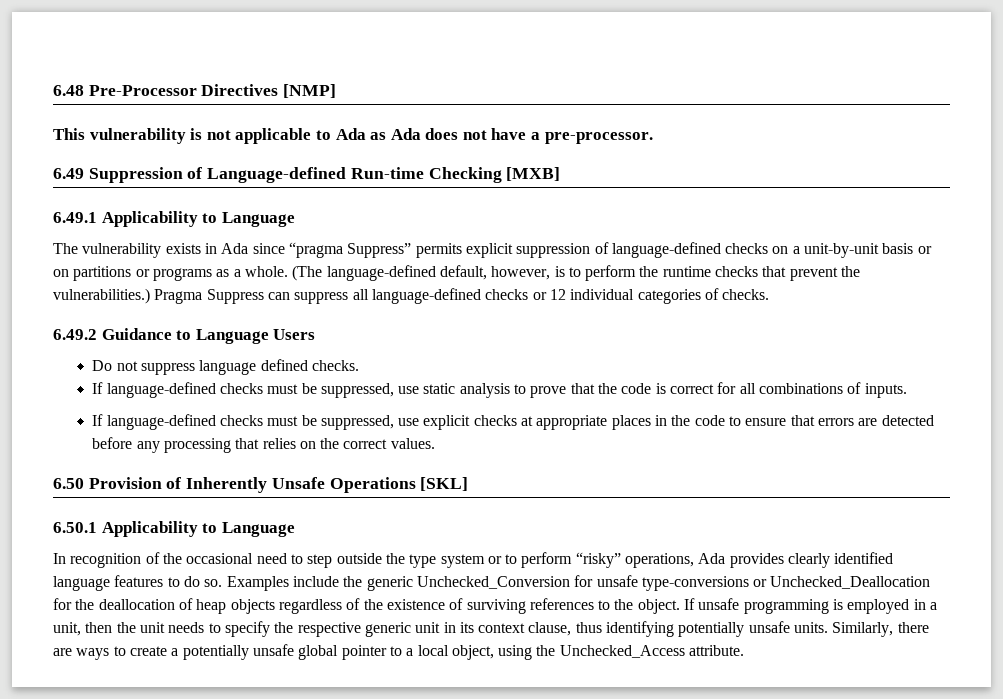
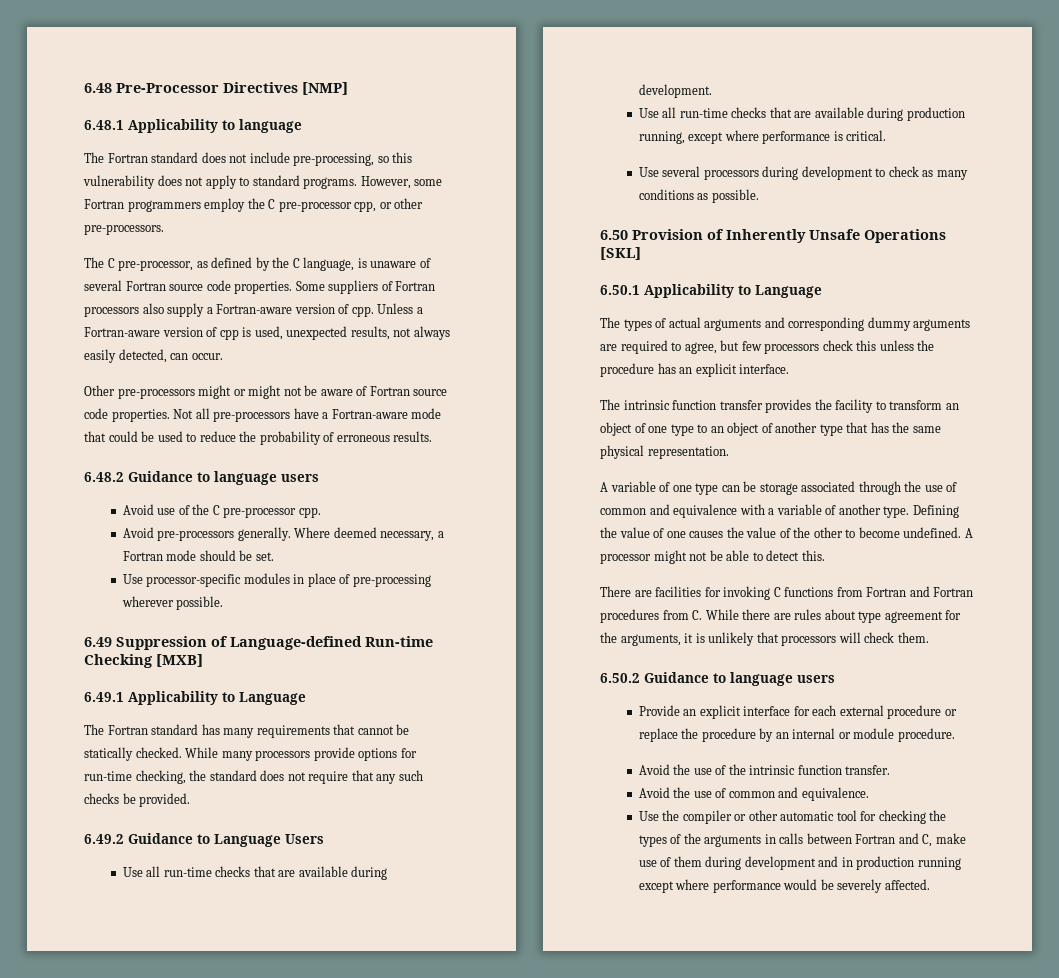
- This vulnerability is not applicable to Ada as Ada does not have a pre-processor.
+ 6.48.1 Applicability to language
+ The Fortran standard does not include pre-processing, so this vulnerability does not apply to standard programs. However, some Fortran programmers employ the C pre-processor cpp, or other pre-processors.
+ The C pre-processor, as defined by the C language, is unaware of several Fortran source code properties. Some suppliers of Fortran processors also supply a Fortran-aware version of cpp. Unless a Fortran-aware version of cpp is used, unexpected results, not always easily detected, can occur.
+ Other pre-processors might or might not be aware of Fortran source code properties. Not all pre-processors have a Fortran-aware mode that could be used to reduce the probability of erroneous results.
+ 6.48.2 Guidance to language users
+ Avoid use of the C pre-processor cpp.
+ Avoid pre-processors generally. Where deemed necessary, a Fortran mode should be set.
+ Use processor-specific modules in place of pre-processing wherever possible.
- The vulnerability exists in Ada since “pragma Suppress” permits explicit suppression of language-defined checks on a unit-by-unit basis or on partitions or programs as a whole. (The language-defined default, however, is to perform the runtime checks that prevent the vulnerabilities.) Pragma Suppress can suppress all language-defined checks or 12 individual categories of checks.
+ The Fortran standard has many requirements that cannot be statically checked. While many processors provide options for run-time checking, the standard does not require that any such checks be provided.
- Do not suppress language defined checks.
- If language-defined checks must be suppressed, use static analysis to prove that the code is correct for all combinations of inputs.
- If language-defined checks must be suppressed, use explicit checks at appropriate places in the code to ensure that errors are detected before any processing that relies on the correct values.
+ Use all run-time checks that are available during development.
+ Use all run-time checks that are available during production running, except where performance is critical.
+ Use several processors during development to check as many conditions as possible.
- In recognition of the occasional need to step outside the type system or to perform “risky” operations, Ada provides clearly identified language features to do so. Examples include the generic Unchecked_Conversion for unsafe type-conversions or Unchecked_Deallocation for the deallocation of heap objects regardless of the existence of surviving references to the object. If unsafe programming is employed in a unit, then the unit needs to specify the respective generic unit in its context clause, thus identifying potentially unsafe units. Similarly, there are ways to create a potentially unsafe global pointer to a local object, using the Unchecked_Access attribute.
+ The types of actual arguments and corresponding dummy arguments are required to agree, but few processors check this unless the procedure has an explicit interface.
+ The intrinsic function transfer provides the facility to transform an object of one type to an object of another type that has the same physical representation.
+ A variable of one type can be storage associated through the use of common and equivalence with a variable of another type. Defining the value of one causes the value of the other to become undefined. A processor might not be able to detect this.
+ There are facilities for invoking C functions from Fortran and Fortran procedures from C. While there are rules about type agreement for the arguments, it is unlikely that processors will check them.
+ 6.50.2 Guidance to language users
+ Provide an explicit interface for each external procedure or replace the procedure by an internal or module procedure.
+ Avoid the use of the intrinsic function transfer.
+ Avoid the use of common and equivalence.
+ Use the compiler or other automatic tool for checking the types of the arguments in calls between Fortran and C, make use of them during development and in production running except where performance would be severely affected.

